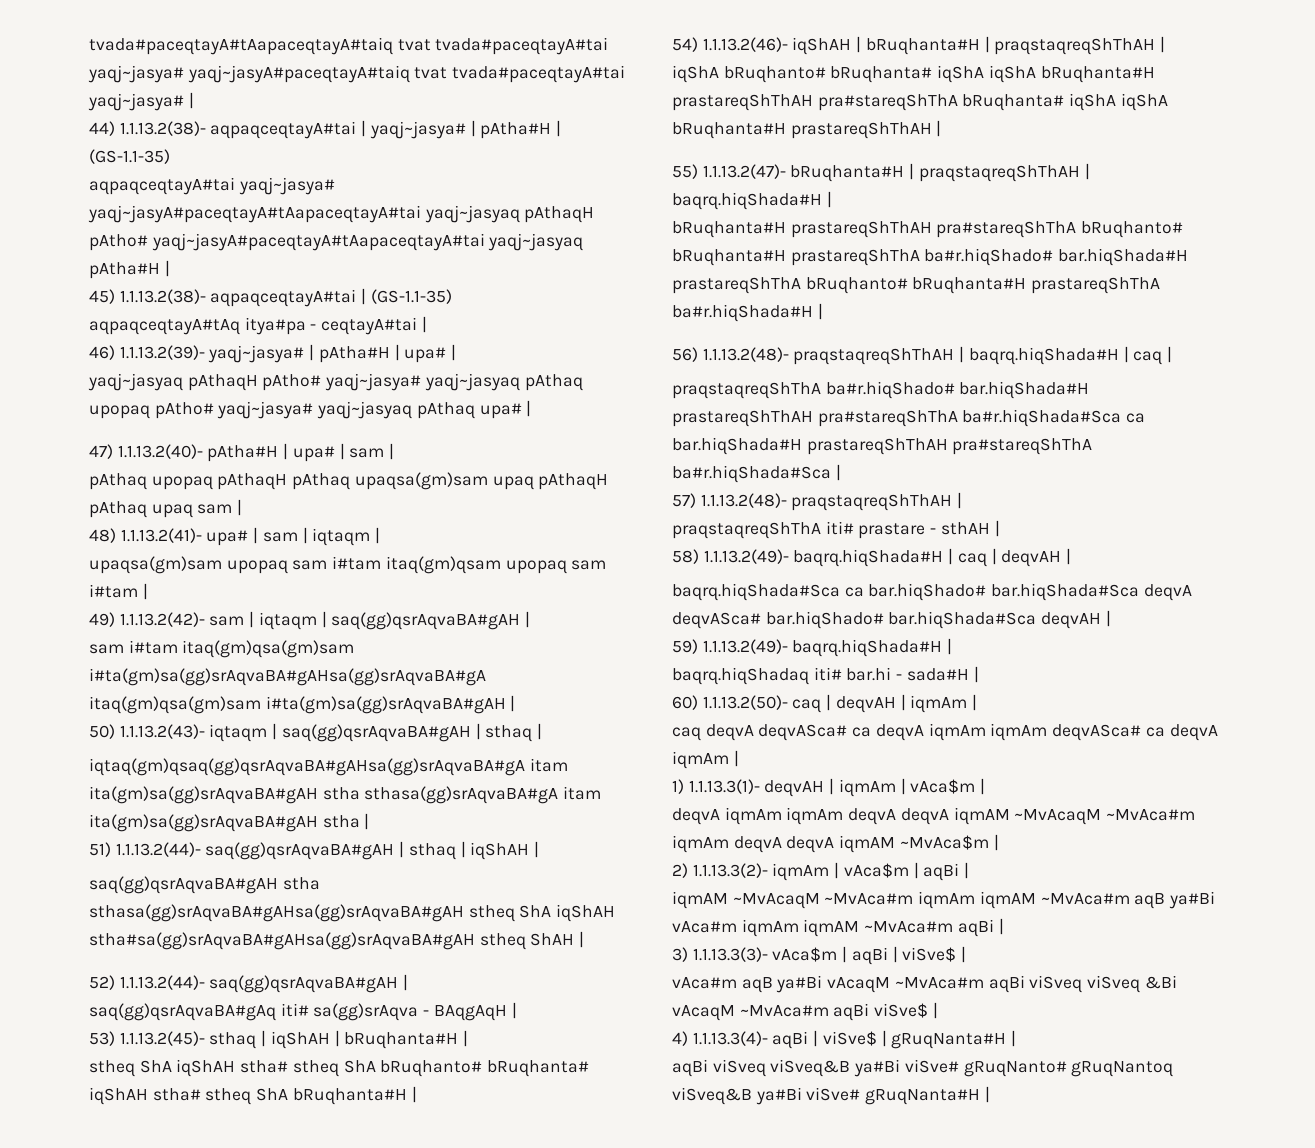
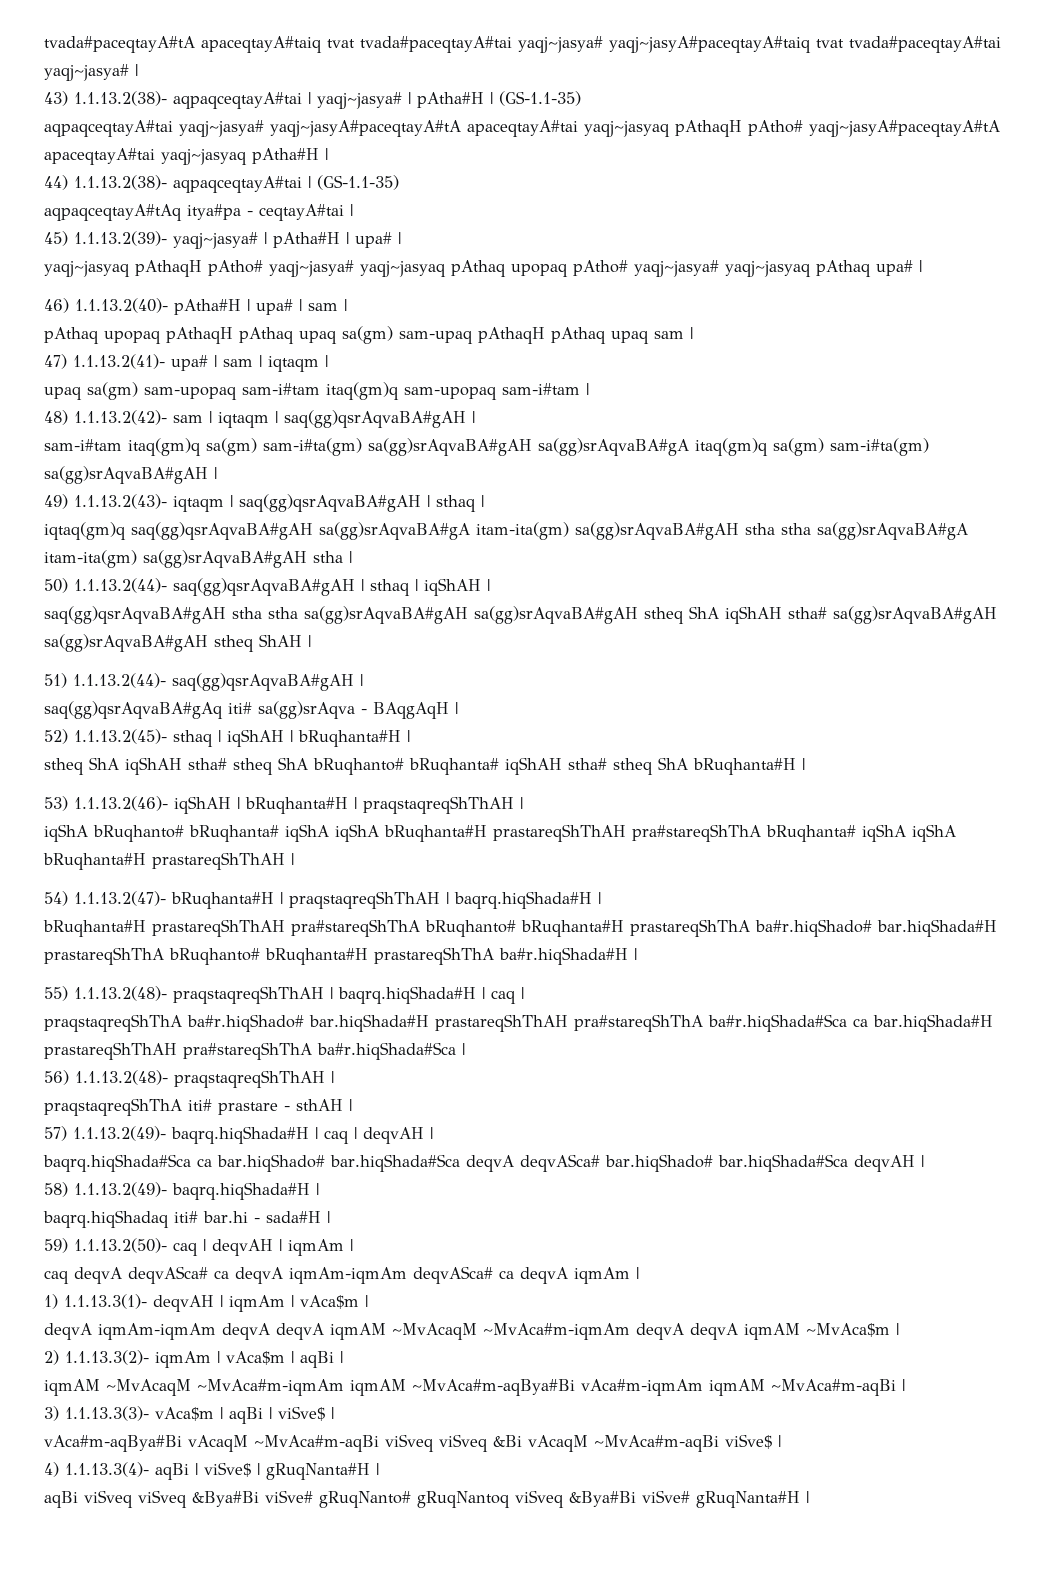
- tvada#paceqtayA#tAapaceqtayA#taiq tvat tvada#paceqtayA#tai yaqj~jasya# yaqj~jasyA#paceqtayA#taiq tvat tvada#paceqtayA#tai yaqj~jasya# |
+ tvada#paceqtayA#tA apaceqtayA#taiq tvat tvada#paceqtayA#tai yaqj~jasya# yaqj~jasyA#paceqtayA#taiq tvat tvada#paceqtayA#tai yaqj~jasya# |
- 44) 1.1.13.2(38)- aqpaqceqtayA#tai | yaqj~jasya# | pAtha#H | (GS-1.1-35)
+ 43) 1.1.13.2(38)- aqpaqceqtayA#tai | yaqj~jasya# | pAtha#H | (GS-1.1-35)
- aqpaqceqtayA#tai yaqj~jasya# yaqj~jasyA#paceqtayA#tAapaceqtayA#tai yaqj~jasyaq pAthaqH pAtho# yaqj~jasyA#paceqtayA#tAapaceqtayA#tai yaqj~jasyaq pAtha#H |
+ aqpaqceqtayA#tai yaqj~jasya# yaqj~jasyA#paceqtayA#tA apaceqtayA#tai yaqj~jasyaq pAthaqH pAtho# yaqj~jasyA#paceqtayA#tA apaceqtayA#tai yaqj~jasyaq pAtha#H |
- 45) 1.1.13.2(38)- aqpaqceqtayA#tai | (GS-1.1-35)
+ 44) 1.1.13.2(38)- aqpaqceqtayA#tai | (GS-1.1-35)
- 46) 1.1.13.2(39)- yaqj~jasya# | pAtha#H | upa# |
+ 45) 1.1.13.2(39)- yaqj~jasya# | pAtha#H | upa# |
- 47) 1.1.13.2(40)- pAtha#H | upa# | sam |
+ 46) 1.1.13.2(40)- pAtha#H | upa# | sam |
- pAthaq upopaq pAthaqH pAthaq upaqsa(gm)sam upaq pAthaqH pAthaq upaq sam |
+ pAthaq upopaq pAthaqH pAthaq upaq sa(gm) sam-upaq pAthaqH pAthaq upaq sam |
- 48) 1.1.13.2(41)- upa# | sam | iqtaqm |
+ 47) 1.1.13.2(41)- upa# | sam | iqtaqm |
- upaqsa(gm)sam upopaq sam i#tam itaq(gm)qsam upopaq sam i#tam |
- 49) 1.1.13.2(42)- sam | iqtaqm | saq(gg)qsrAqvaBA#gAH |
+ upaq sa(gm) sam-upopaq sam-i#tam itaq(gm)q sam-upopaq sam-i#tam |
+ 48) 1.1.13.2(42)- sam | iqtaqm | saq(gg)qsrAqvaBA#gAH |
- sam i#tam itaq(gm)qsa(gm)sam i#ta(gm)sa(gg)srAqvaBA#gAHsa(gg)srAqvaBA#gA itaq(gm)qsa(gm)sam i#ta(gm)sa(gg)srAqvaBA#gAH |
- 50) 1.1.13.2(43)- iqtaqm | saq(gg)qsrAqvaBA#gAH | sthaq |
+ sam-i#tam itaq(gm)q sa(gm) sam-i#ta(gm) sa(gg)srAqvaBA#gAH sa(gg)srAqvaBA#gA itaq(gm)q sa(gm) sam-i#ta(gm) sa(gg)srAqvaBA#gAH |
+ 49) 1.1.13.2(43)- iqtaqm | saq(gg)qsrAqvaBA#gAH | sthaq |
- iqtaq(gm)qsaq(gg)qsrAqvaBA#gAHsa(gg)srAqvaBA#gA itam ita(gm)sa(gg)srAqvaBA#gAH stha sthasa(gg)srAqvaBA#gA itam ita(gm)sa(gg)srAqvaBA#gAH stha |
+ iqtaq(gm)q saq(gg)qsrAqvaBA#gAH sa(gg)srAqvaBA#gA itam-ita(gm) sa(gg)srAqvaBA#gAH stha stha sa(gg)srAqvaBA#gA itam-ita(gm) sa(gg)srAqvaBA#gAH stha |
- 51) 1.1.13.2(44)- saq(gg)qsrAqvaBA#gAH | sthaq | iqShAH |
+ 50) 1.1.13.2(44)- saq(gg)qsrAqvaBA#gAH | sthaq | iqShAH |
- saq(gg)qsrAqvaBA#gAH stha sthasa(gg)srAqvaBA#gAHsa(gg)srAqvaBA#gAH stheq ShA iqShAH stha#sa(gg)srAqvaBA#gAHsa(gg)srAqvaBA#gAH stheq ShAH |
+ saq(gg)qsrAqvaBA#gAH stha stha sa(gg)srAqvaBA#gAH sa(gg)srAqvaBA#gAH stheq ShA iqShAH stha# sa(gg)srAqvaBA#gAH sa(gg)srAqvaBA#gAH stheq ShAH |
- 52) 1.1.13.2(44)- saq(gg)qsrAqvaBA#gAH |
+ 51) 1.1.13.2(44)- saq(gg)qsrAqvaBA#gAH |
- 53) 1.1.13.2(45)- sthaq | iqShAH | bRuqhanta#H |
+ 52) 1.1.13.2(45)- sthaq | iqShAH | bRuqhanta#H |
- 54) 1.1.13.2(46)- iqShAH | bRuqhanta#H | praqstaqreqShThAH |
+ 53) 1.1.13.2(46)- iqShAH | bRuqhanta#H | praqstaqreqShThAH |
- 55) 1.1.13.2(47)- bRuqhanta#H | praqstaqreqShThAH | baqrq.hiqShada#H |
+ 54) 1.1.13.2(47)- bRuqhanta#H | praqstaqreqShThAH | baqrq.hiqShada#H |
- 56) 1.1.13.2(48)- praqstaqreqShThAH | baqrq.hiqShada#H | caq |
+ 55) 1.1.13.2(48)- praqstaqreqShThAH | baqrq.hiqShada#H | caq |
- 57) 1.1.13.2(48)- praqstaqreqShThAH |
+ 56) 1.1.13.2(48)- praqstaqreqShThAH |
- 58) 1.1.13.2(49)- baqrq.hiqShada#H | caq | deqvAH |
+ 57) 1.1.13.2(49)- baqrq.hiqShada#H | caq | deqvAH |
- 59) 1.1.13.2(49)- baqrq.hiqShada#H |
+ 58) 1.1.13.2(49)- baqrq.hiqShada#H |
- 60) 1.1.13.2(50)- caq | deqvAH | iqmAm |
+ 59) 1.1.13.2(50)- caq | deqvAH | iqmAm |
- caq deqvA deqvASca# ca deqvA iqmAm iqmAm deqvASca# ca deqvA iqmAm |
+ caq deqvA deqvASca# ca deqvA iqmAm-iqmAm deqvASca# ca deqvA iqmAm |
- deqvA iqmAm iqmAm deqvA deqvA iqmAM ~MvAcaqM ~MvAca#m iqmAm deqvA deqvA iqmAM ~MvAca$m |
+ deqvA iqmAm-iqmAm deqvA deqvA iqmAM ~MvAcaqM ~MvAca#m-iqmAm deqvA deqvA iqmAM ~MvAca$m |
- iqmAM ~MvAcaqM ~MvAca#m iqmAm iqmAM ~MvAca#m aqB ya#Bi vAca#m iqmAm iqmAM ~MvAca#m aqBi |
+ iqmAM ~MvAcaqM ~MvAca#m-iqmAm iqmAM ~MvAca#m-aqBya#Bi vAca#m-iqmAm iqmAM ~MvAca#m-aqBi |
- vAca#m aqB ya#Bi vAcaqM ~MvAca#m aqBi viSveq viSveq &Bi vAcaqM ~MvAca#m aqBi viSve$ |
+ vAca#m-aqBya#Bi vAcaqM ~MvAca#m-aqBi viSveq viSveq &Bi vAcaqM ~MvAca#m-aqBi viSve$ |
- aqBi viSveq viSveq&B ya#Bi viSve# gRuqNanto# gRuqNantoq viSveq&B ya#Bi viSve# gRuqNanta#H |
+ aqBi viSveq viSveq &Bya#Bi viSve# gRuqNanto# gRuqNantoq viSveq &Bya#Bi viSve# gRuqNanta#H |

